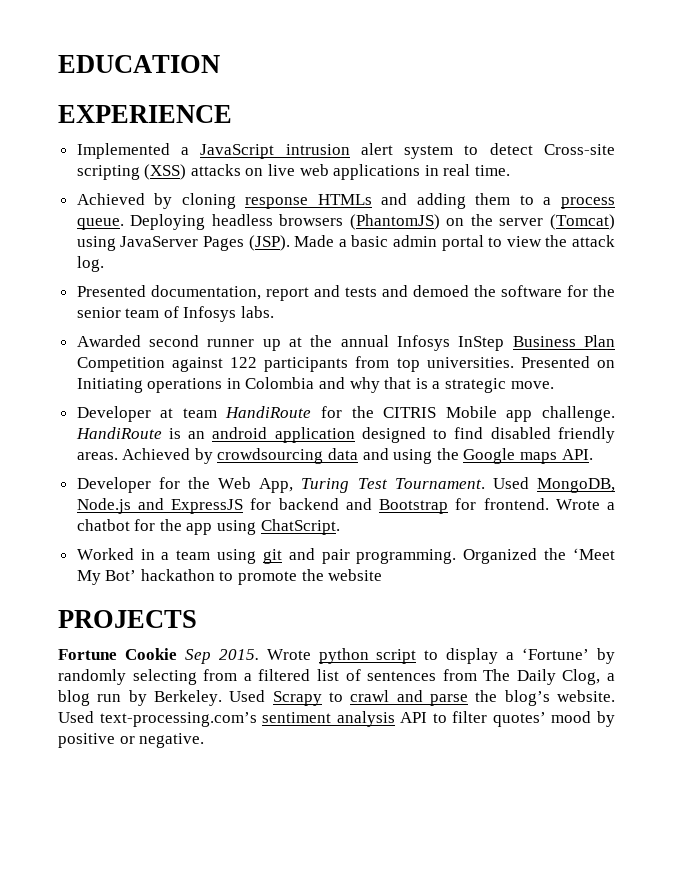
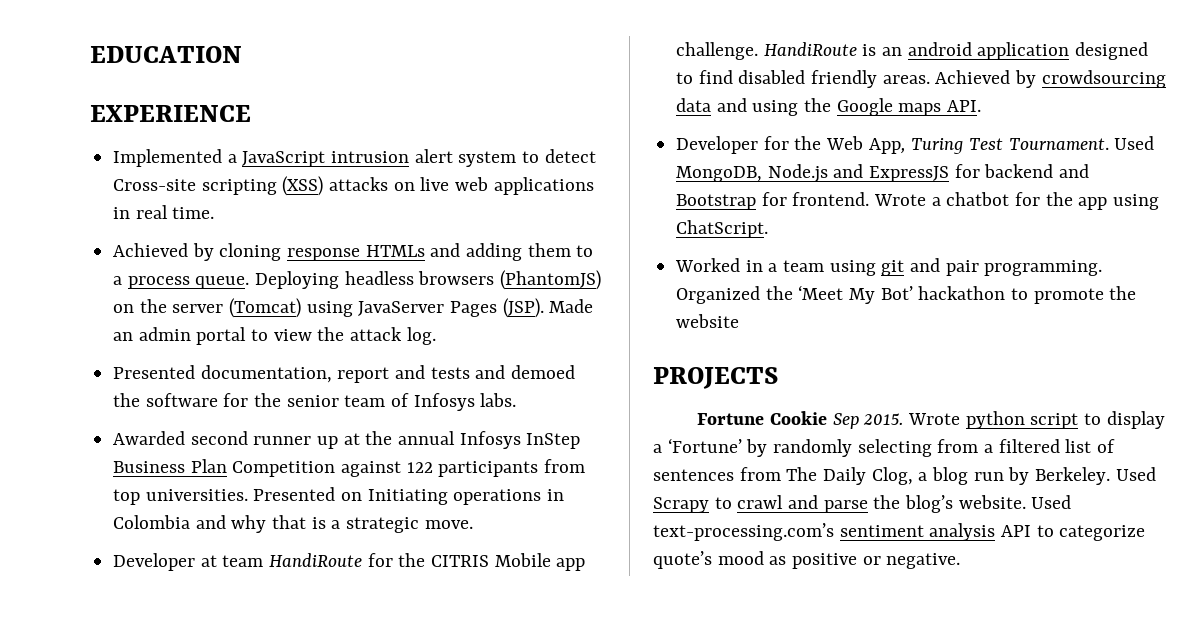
- Made a basic admin portal to view the attack log.
+ Made an admin portal to view the attack log.
- Used text-processing.com’s sentiment analysis API to filter quotes’ mood by positive or negative.
+ Used text-processing.com’s sentiment analysis API to categorize quote’s mood as positive or negative.

